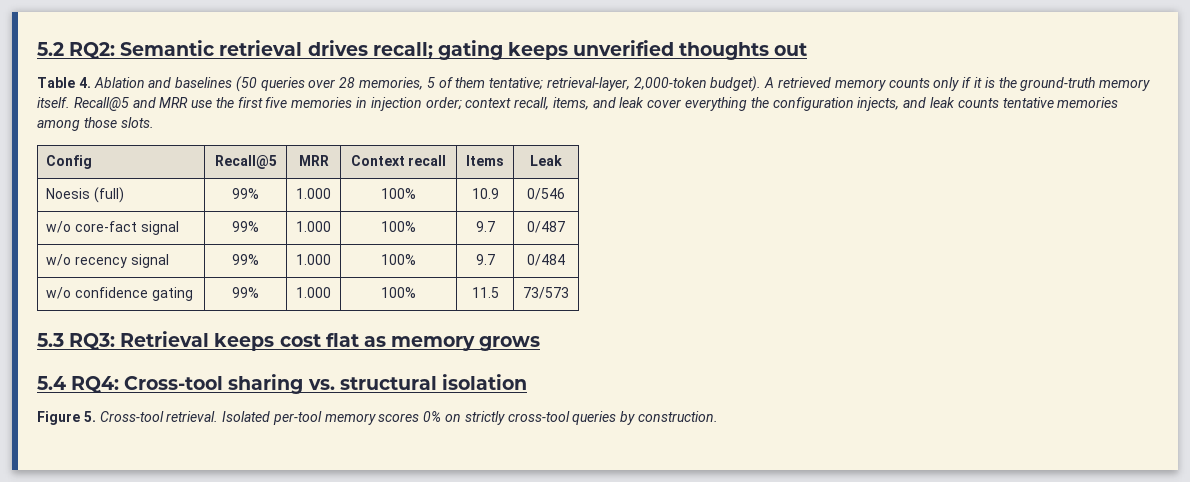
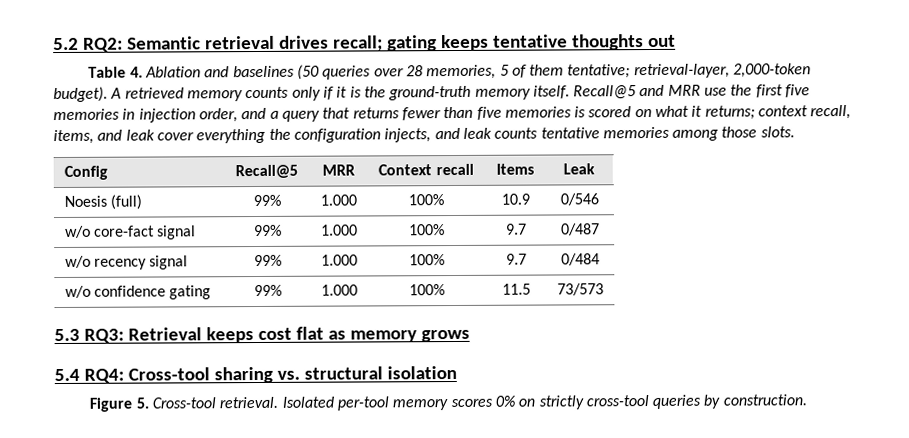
- 5.2 RQ2: Semantic retrieval drives recall; gating keeps unverified thoughts out
+ 5.2 RQ2: Semantic retrieval drives recall; gating keeps tentative thoughts out
- Recall@5 and MRR use the first five memories in injection order; context recall, items, and leak cover everything the configuration injects, and leak counts tentative memories among those slots.
+ Recall@5 and MRR use the first five memories in injection order, and a query that returns fewer than five memories is scored on what it returns; context recall, items, and leak cover everything the configuration injects, and leak counts tentative memories among those slots.

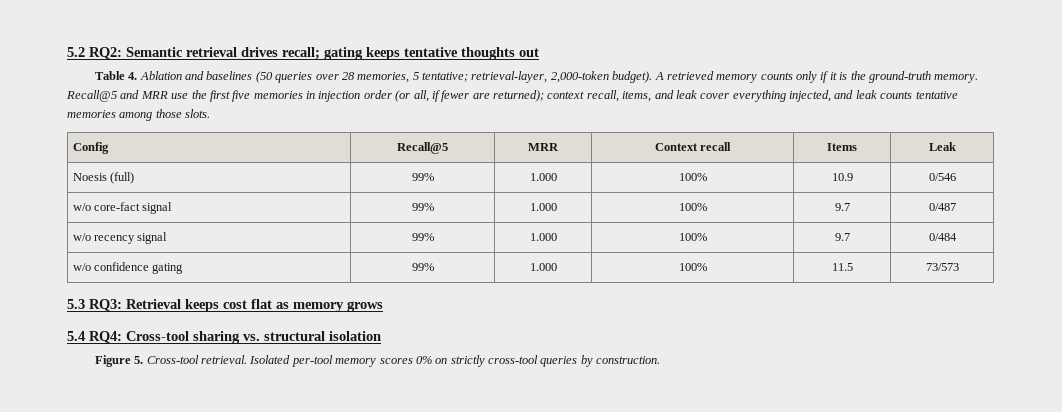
- Table 4. Ablation and baselines (50 queries over 28 memories, 5 of them tentative; retrieval-layer, 2,000-token budget).
+ Table 4. Ablation and baselines (50 queries over 28 memories, 5 tentative; retrieval-layer, 2,000-token budget).
- A retrieved memory counts only if it is the ground-truth memory itself.
+ A retrieved memory counts only if it is the ground-truth memory.
- Recall@5 and MRR use the first five memories in injection order, and a query that returns fewer than five memories is scored on what it returns; context recall, items, and leak cover everything the configuration injects, and leak counts tentative memories among those slots.
+ Recall@5 and MRR use the first five memories in injection order (or all, if fewer are returned); context recall, items, and leak cover everything injected, and leak counts tentative memories among those slots.

